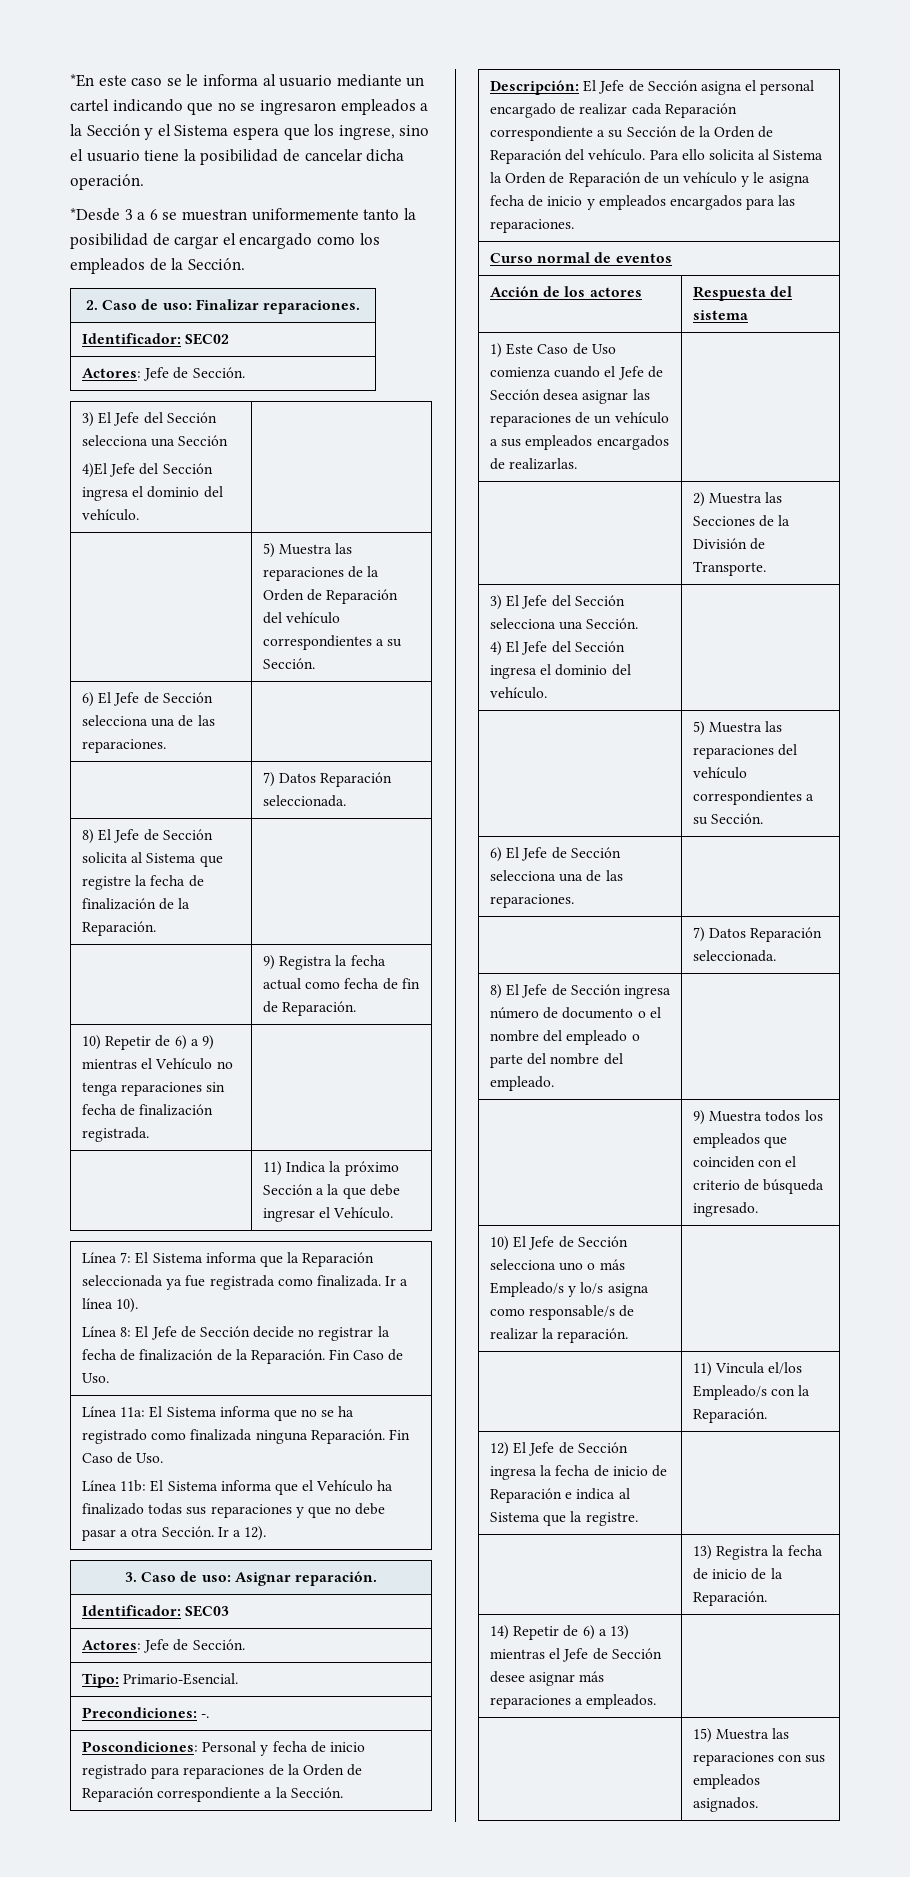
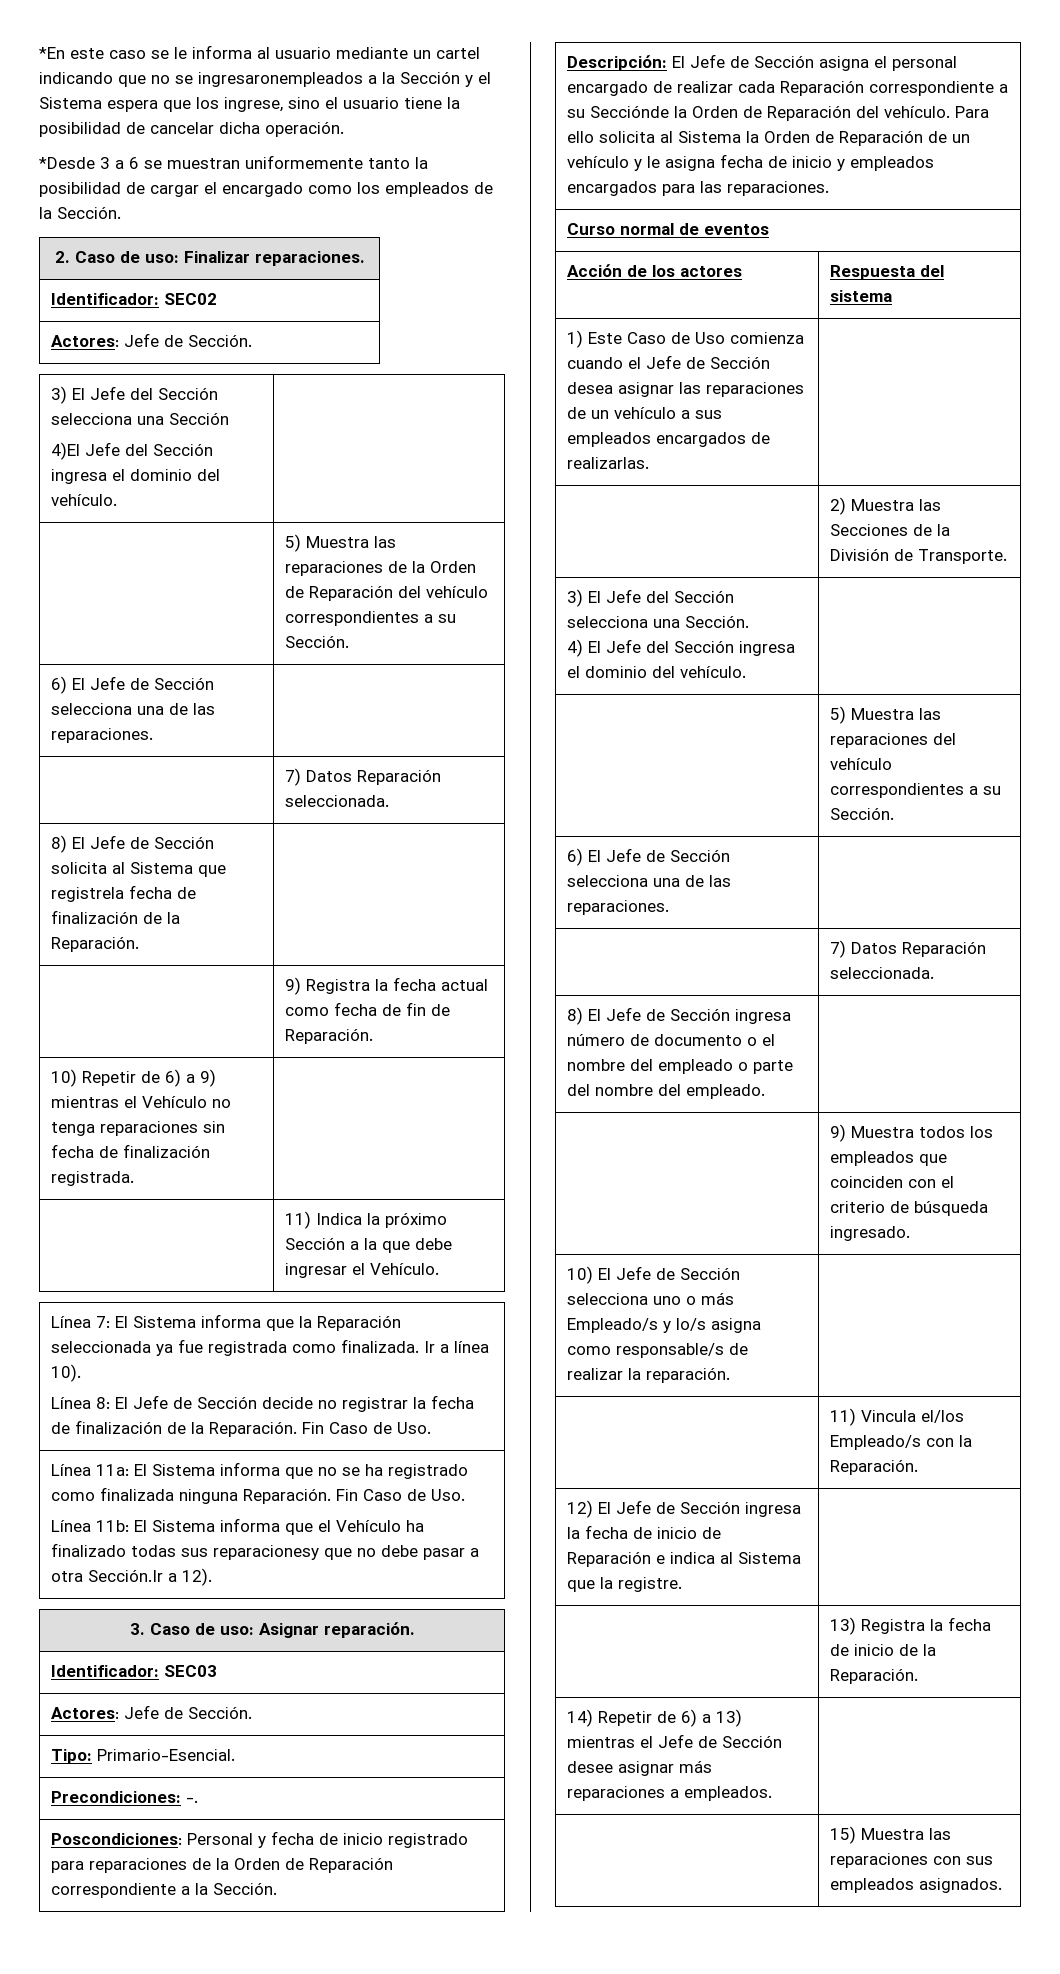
- *En este caso se le informa al usuario mediante un cartel indicando que no se ingresaron empleados a la Sección y el Sistema espera que los ingrese, sino el usuario tiene la posibilidad de cancelar dicha operación.
+ *En este caso se le informa al usuario mediante un cartel indicando que no se ingresaronempleados a la Sección y el Sistema espera que los ingrese, sino el usuario tiene la posibilidad de cancelar dicha operación.
- 8) El Jefe de Sección solicita al Sistema que registre la fecha de finalización de la Reparación. |
+ 8) El Jefe de Sección solicita al Sistema que registrela fecha de finalización de la Reparación. |
- Línea 11b: El Sistema informa que el Vehículo ha finalizado todas sus reparaciones y que no debe pasar a otra Sección. Ir a 12).
+ Línea 11b: El Sistema informa que el Vehículo ha finalizado todas sus reparacionesy que no debe pasar a otra Sección.Ir a 12).
- Descripción: El Jefe de Sección asigna el personal encargado de realizar cada Reparación correspondiente a su Sección de la Orden de Reparación del vehículo.
+ Descripción: El Jefe de Sección asigna el personal encargado de realizar cada Reparación correspondiente a su Secciónde la Orden de Reparación del vehículo.

